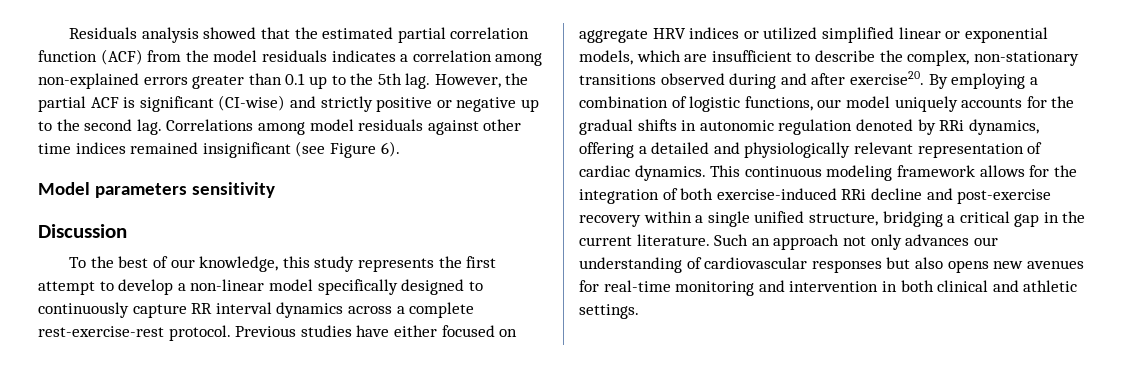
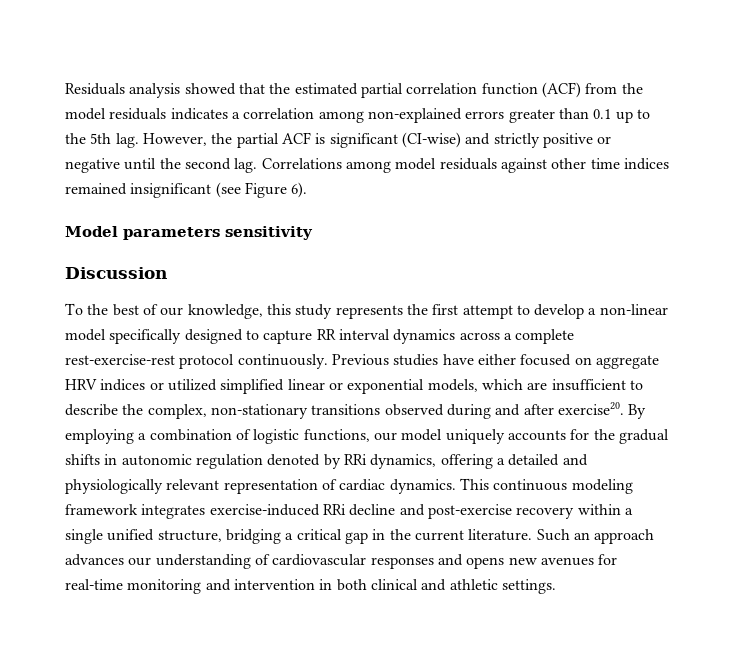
- However, the partial ACF is significant (CI-wise) and strictly positive or negative up to the second lag.
+ However, the partial ACF is significant (CI-wise) and strictly positive or negative until the second lag.
- To the best of our knowledge, this study represents the first attempt to develop a non-linear model specifically designed to continuously capture RR interval dynamics across a complete rest-exercise-rest protocol.
+ To the best of our knowledge, this study represents the first attempt to develop a non-linear model specifically designed to capture RR interval dynamics across a complete rest-exercise-rest protocol continuously.
- This continuous modeling framework allows for the integration of both exercise-induced RRi decline and post-exercise recovery within a single unified structure, bridging a critical gap in the current literature.
+ This continuous modeling framework integrates exercise-induced RRi decline and post-exercise recovery within a single unified structure, bridging a critical gap in the current literature.
- Such an approach not only advances our understanding of cardiovascular responses but also opens new avenues for real-time monitoring and intervention in both clinical and athletic settings.
+ Such an approach advances our understanding of cardiovascular responses and opens new avenues for real-time monitoring and intervention in both clinical and athletic settings.

